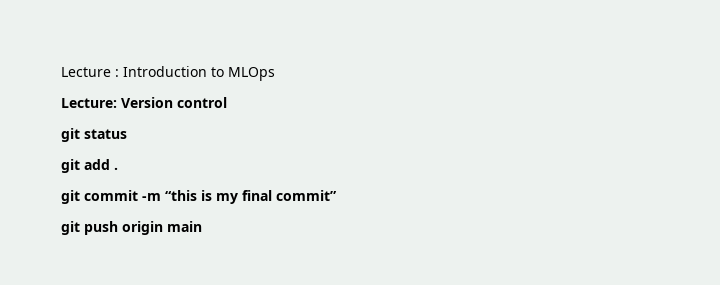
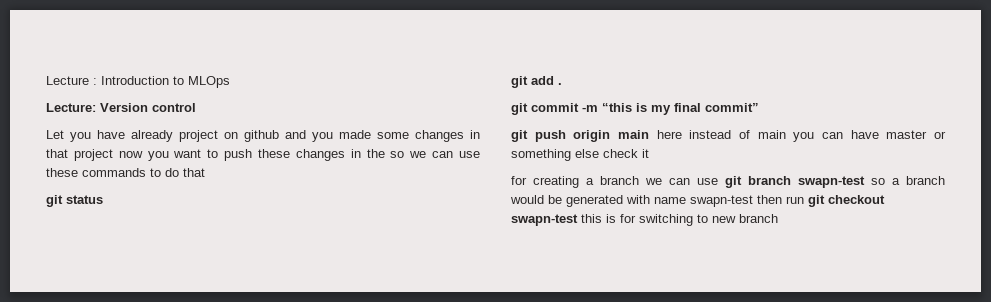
+ Let you have already project on github and you made some changes in that project now you want to push these changes in the so we can use these commands to do that
- git push origin main
+ git push origin main here instead of main you can have master or something else check it
+ for creating a branch we can use git branch swapn-test so a branch would be generated with name swapn-test then run git checkout swapn-test this is for switching to new branch

